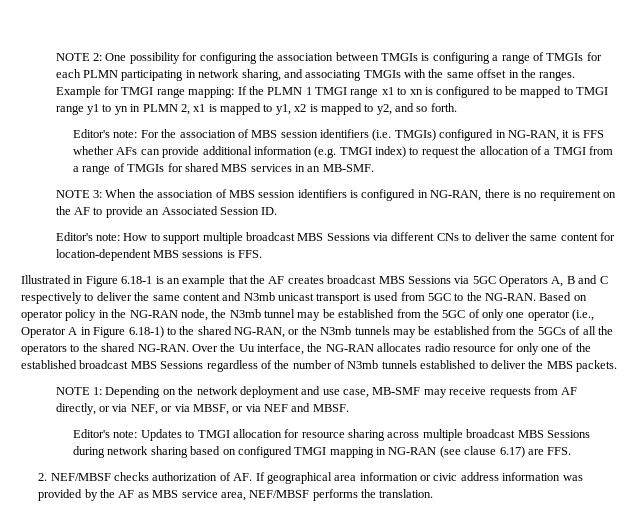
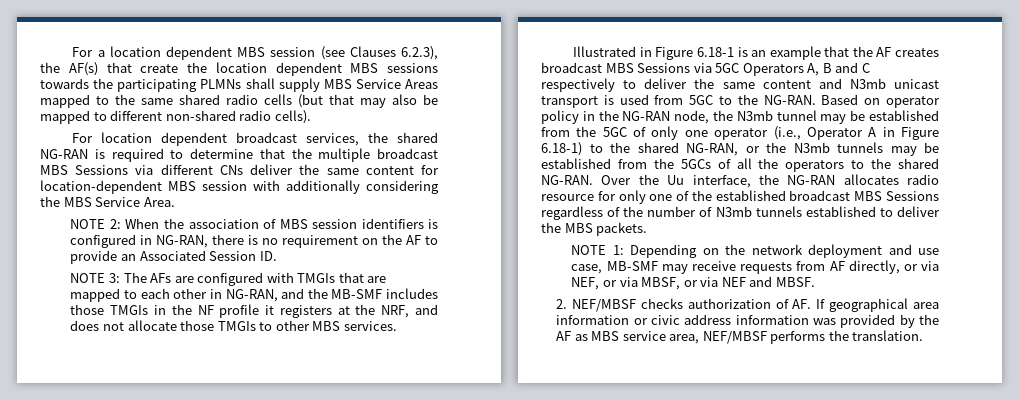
- NOTE 2: One possibility for configuring the association between TMGIs is configuring a range of TMGIs for each PLMN participating in network sharing, and associating TMGIs with the same offset in the ranges. Example for TMGI range mapping: If the PLMN 1 TMGI range x1 to xn is configured to be mapped to TMGI range y1 to yn in PLMN 2, x1 is mapped to y1, x2 is mapped to y2, and so forth.
- Editor's note: For the association of MBS session identifiers (i.e. TMGIs) configured in NG-RAN, it is FFS whether AFs can provide additional information (e.g. TMGI index) to request the allocation of a TMGI from a range of TMGIs for shared MBS services in an MB-SMF.
- NOTE 3: When the association of MBS session identifiers is configured in NG-RAN, there is no requirement on the AF to provide an Associated Session ID.
+ For a location dependent MBS session (see Clauses 6.2.3), the AF(s) that create the location dependent MBS sessions towards the participating PLMNs shall supply MBS Service Areas mapped to the same shared radio cells (but that may also be mapped to different non-shared radio cells).
+ For location dependent broadcast services, the shared NG-RAN is required to determine that the multiple broadcast MBS Sessions via different CNs deliver the same content for location-dependent MBS session with additionally considering the MBS Service Area.
+ NOTE 2: When the association of MBS session identifiers is configured in NG-RAN, there is no requirement on the AF to provide an Associated Session ID.
- Editor's note: How to support multiple broadcast MBS Sessions via different CNs to deliver the same content for location-dependent MBS sessions is FFS.
+ NOTE 3: The AFs are configured with TMGIs that are mapped to each other in NG-RAN, and the MB-SMF includes those TMGIs in the NF profile it registers at the NRF, and does not allocate those TMGIs to other MBS services.
- Editor's note: Updates to TMGI allocation for resource sharing across multiple broadcast MBS Sessions during network sharing based on configured TMGI mapping in NG-RAN (see clause 6.17) are FFS.

